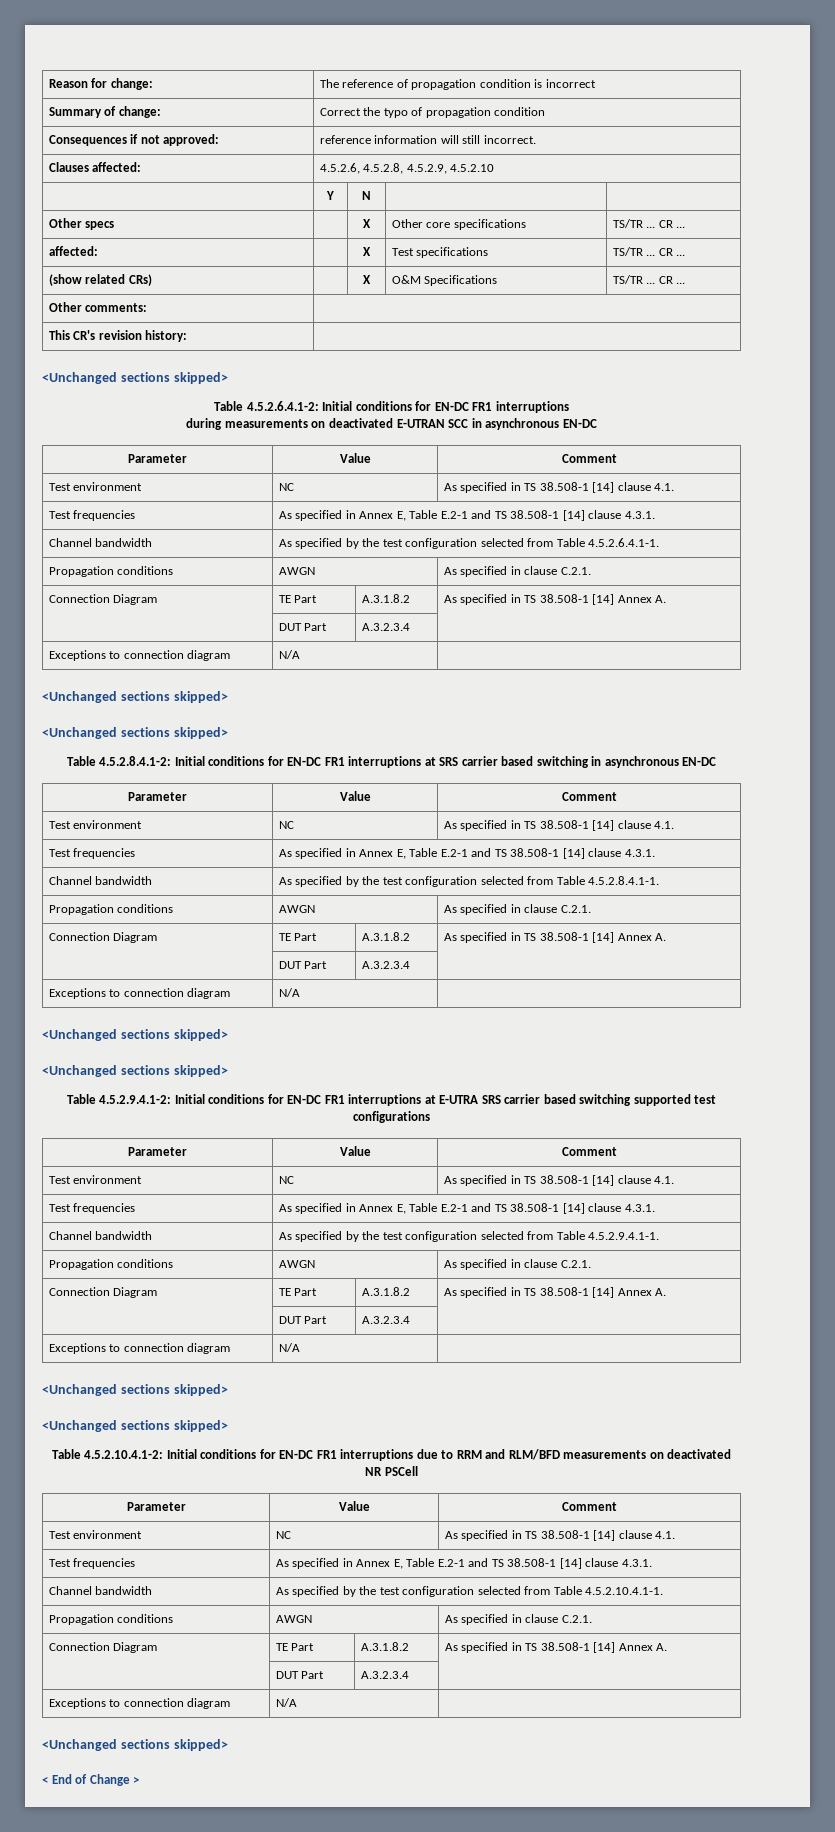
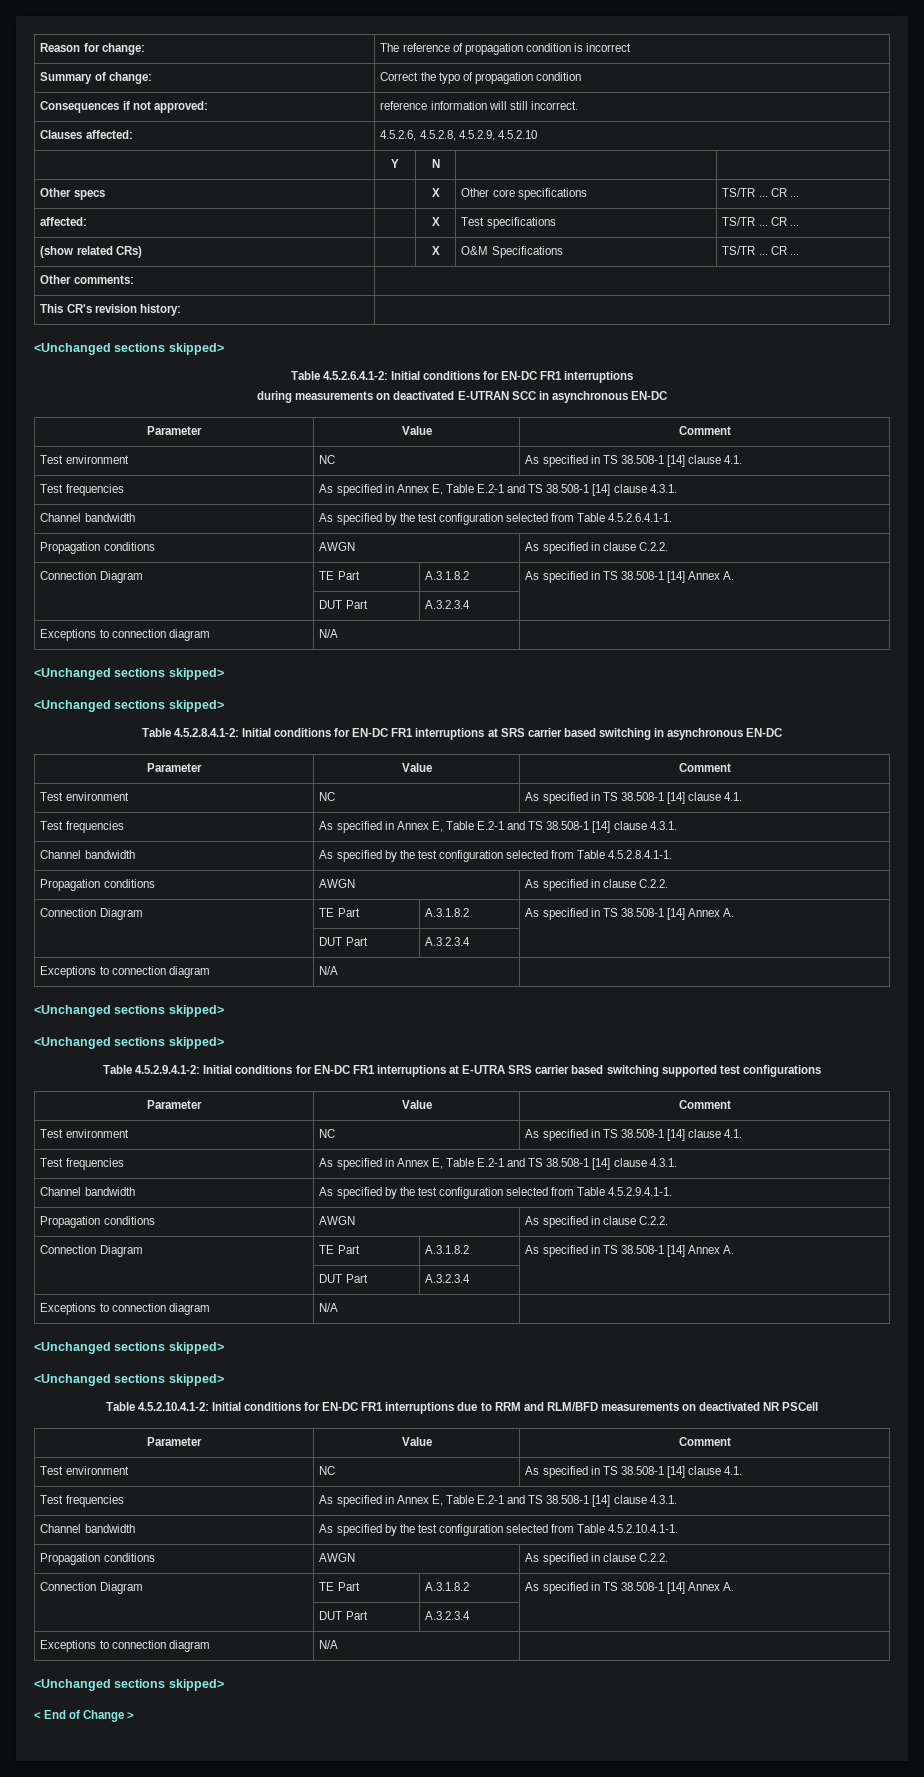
  Channel bandwidth | As specified by the test configuration selected from Table 4.5.2.6.4.1-1.
- Propagation conditions | AWGN | As specified in clause C.2.1.
+ Propagation conditions | AWGN | As specified in clause C.2.2.
  Channel bandwidth | As specified by the test configuration selected from Table 4.5.2.8.4.1-1.
- Propagation conditions | AWGN | As specified in clause C.2.1.
+ Propagation conditions | AWGN | As specified in clause C.2.2.
  Channel bandwidth | As specified by the test configuration selected from Table 4.5.2.9.4.1-1.
- Propagation conditions | AWGN | As specified in clause C.2.1.
+ Propagation conditions | AWGN | As specified in clause C.2.2.
  Channel bandwidth | As specified by the test configuration selected from Table 4.5.2.10.4.1-1.
- Propagation conditions | AWGN | As specified in clause C.2.1.
+ Propagation conditions | AWGN | As specified in clause C.2.2.

